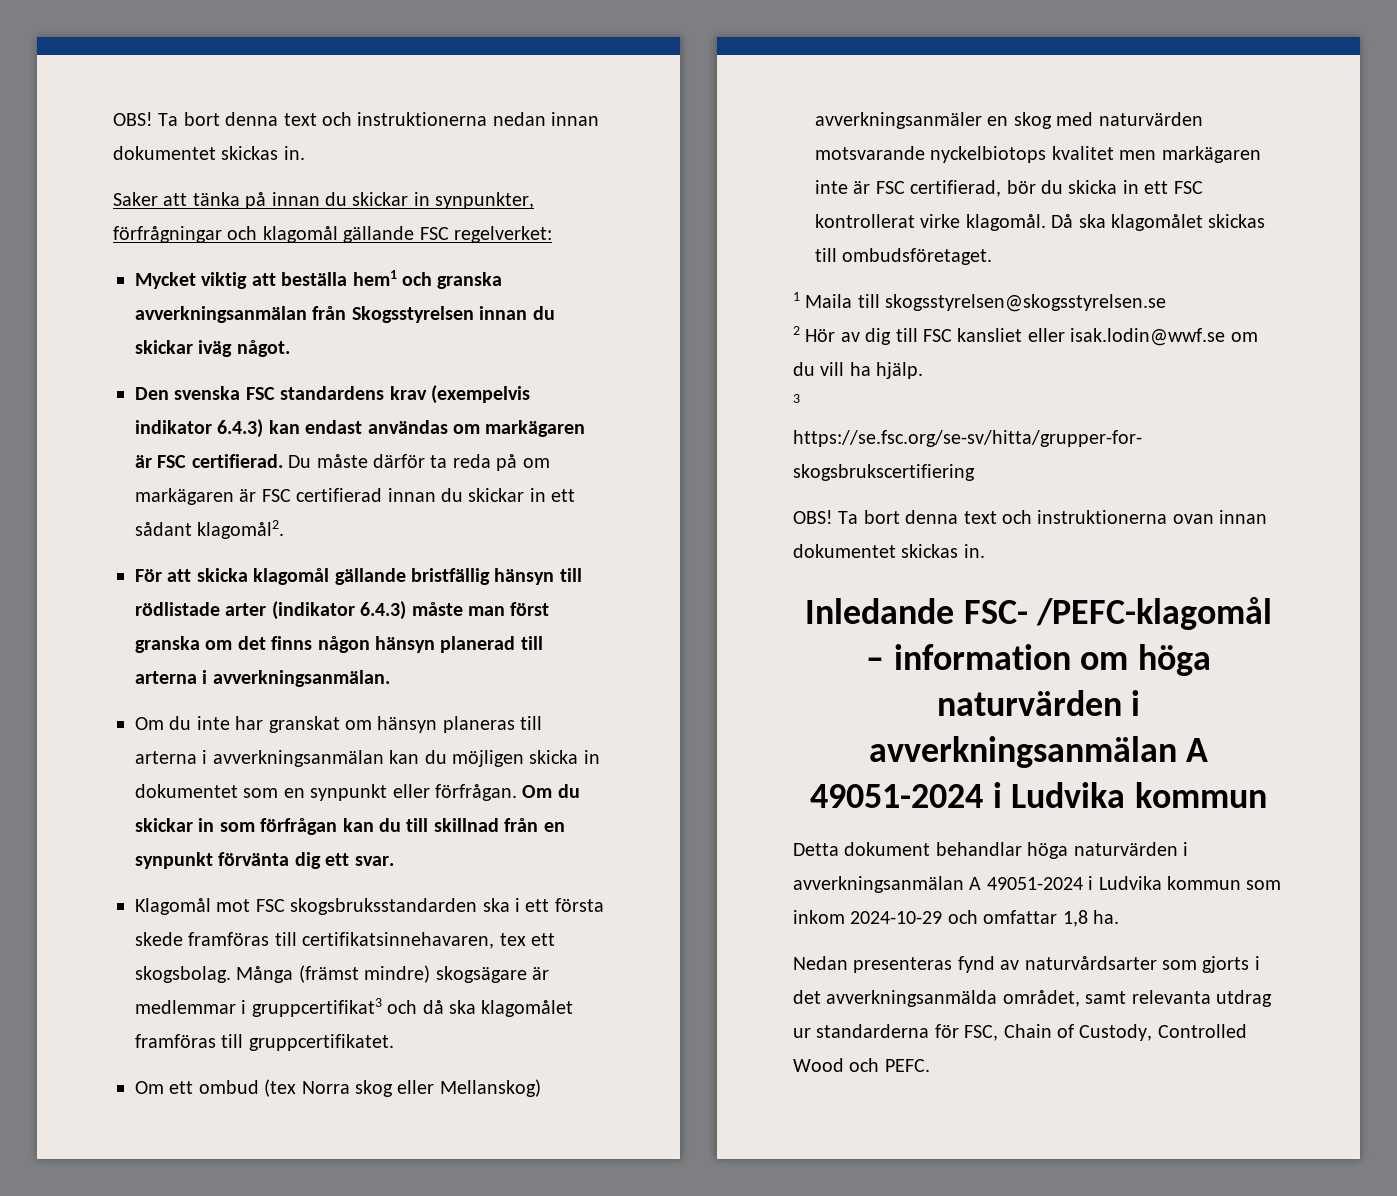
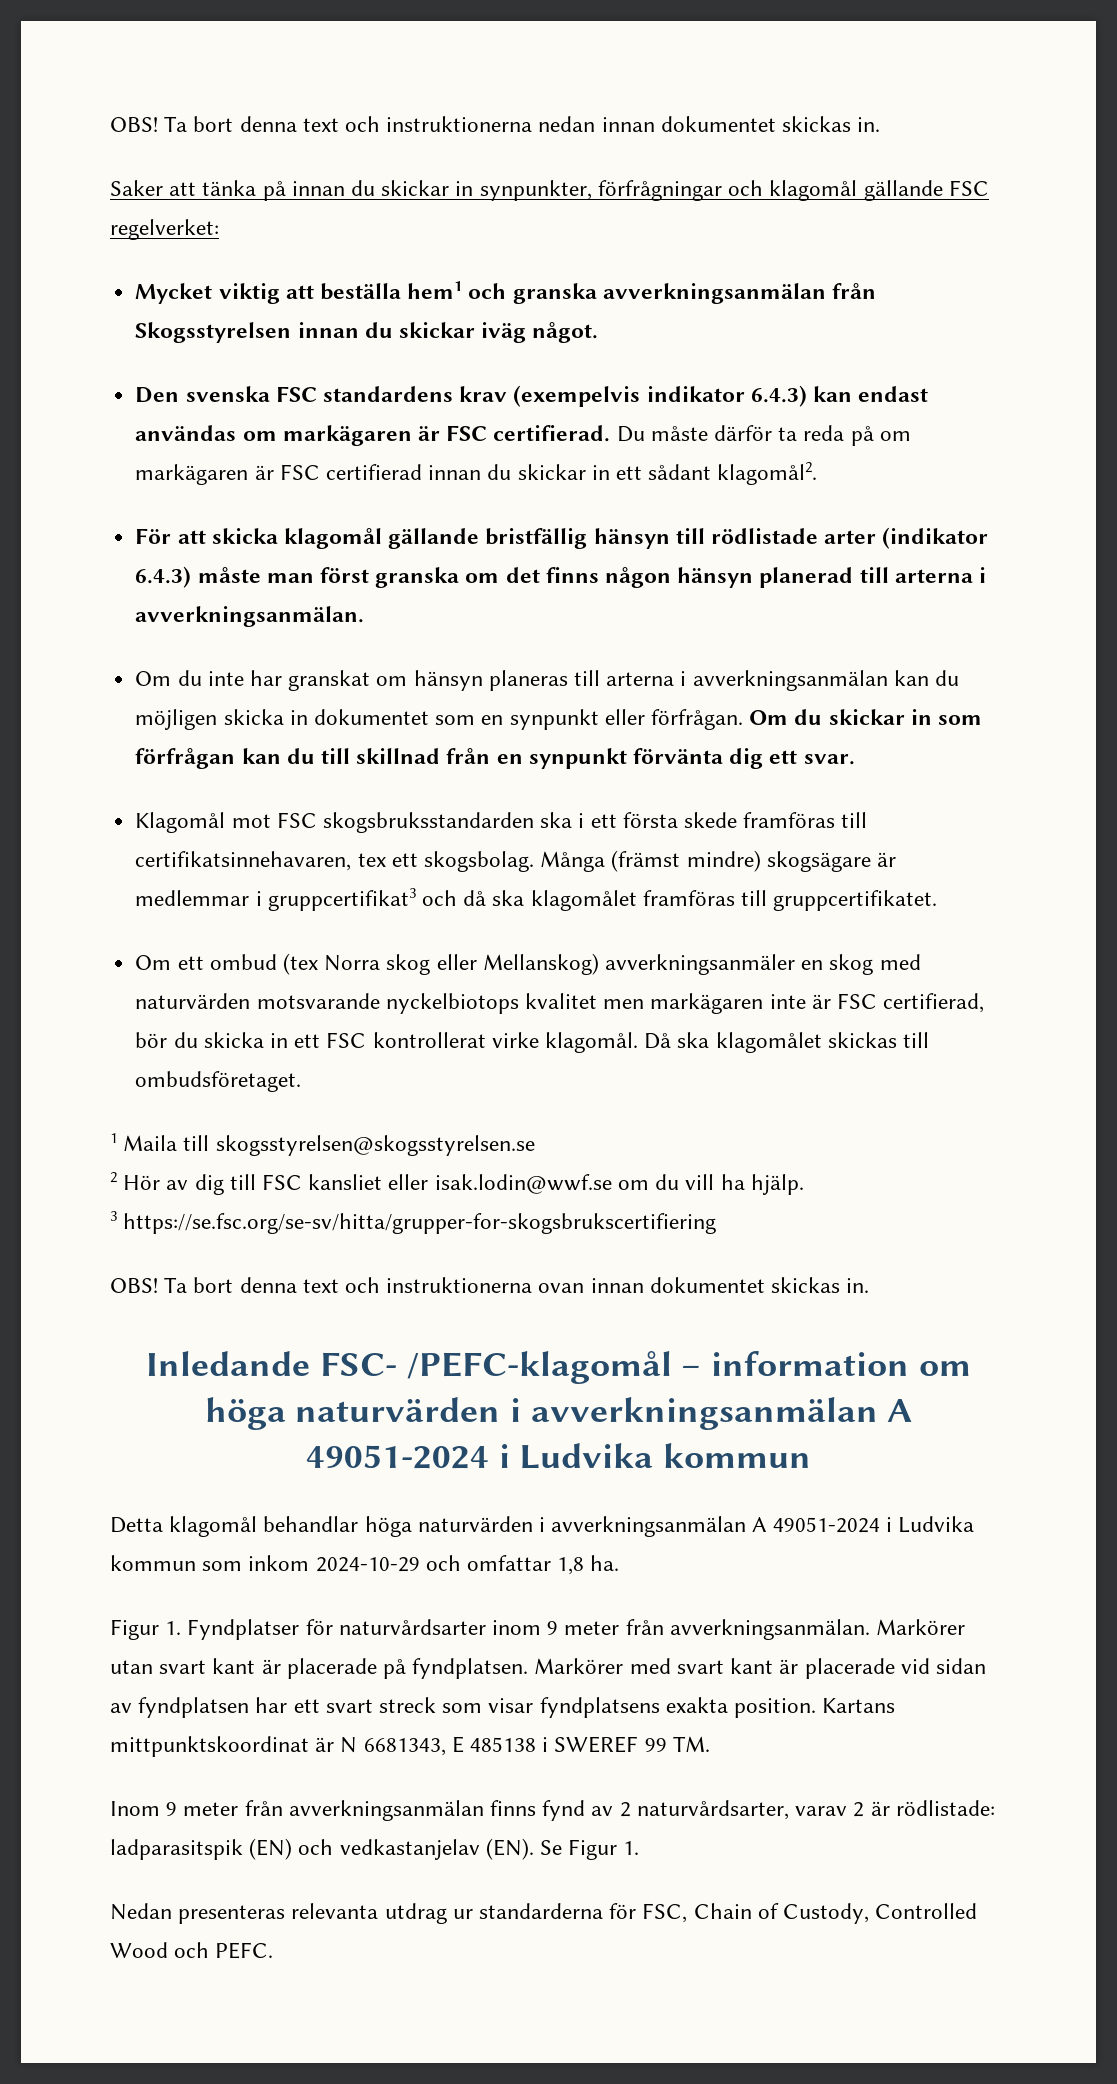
- Detta dokument behandlar höga naturvärden i avverkningsanmälan A 49051-2024 i Ludvika kommun som inkom 2024-10-29 och omfattar 1,8 ha.
+ Detta klagomål behandlar höga naturvärden i avverkningsanmälan A 49051-2024 i Ludvika kommun som inkom 2024-10-29 och omfattar 1,8 ha.
- Nedan presenteras fynd av naturvårdsarter som gjorts i det avverkningsanmälda området, samt relevanta utdrag ur standarderna för FSC, Chain of Custody, Controlled Wood och PEFC.
+ Figur 1. Fyndplatser för naturvårdsarter inom 9 meter från avverkningsanmälan. Markörer utan svart kant är placerade på fyndplatsen. Markörer med svart kant är placerade vid sidan av fyndplatsen har ett svart streck som visar fyndplatsens exakta position. Kartans mittpunktskoordinat är N 6681343, E 485138 i SWEREF 99 TM.
+ Inom 9 meter från avverkningsanmälan finns fynd av 2 naturvårdsarter, varav 2 är rödlistade: ladparasitspik (EN) och vedkastanjelav (EN). Se Figur 1.
+ Nedan presenteras relevanta utdrag ur standarderna för FSC, Chain of Custody, Controlled Wood och PEFC.

